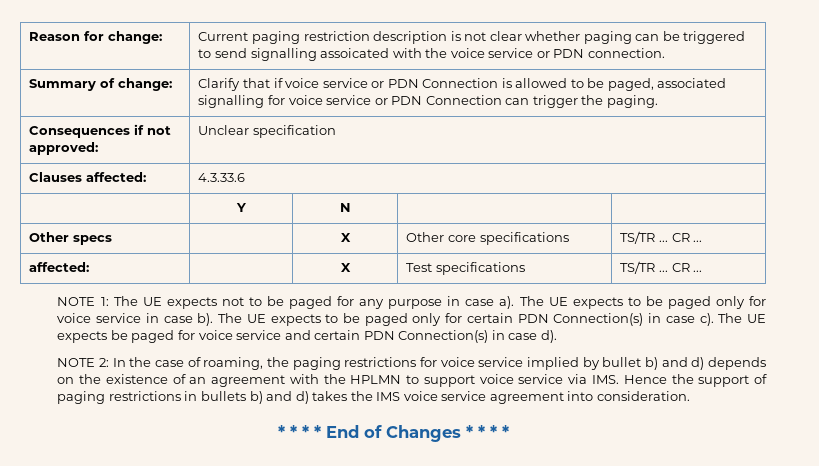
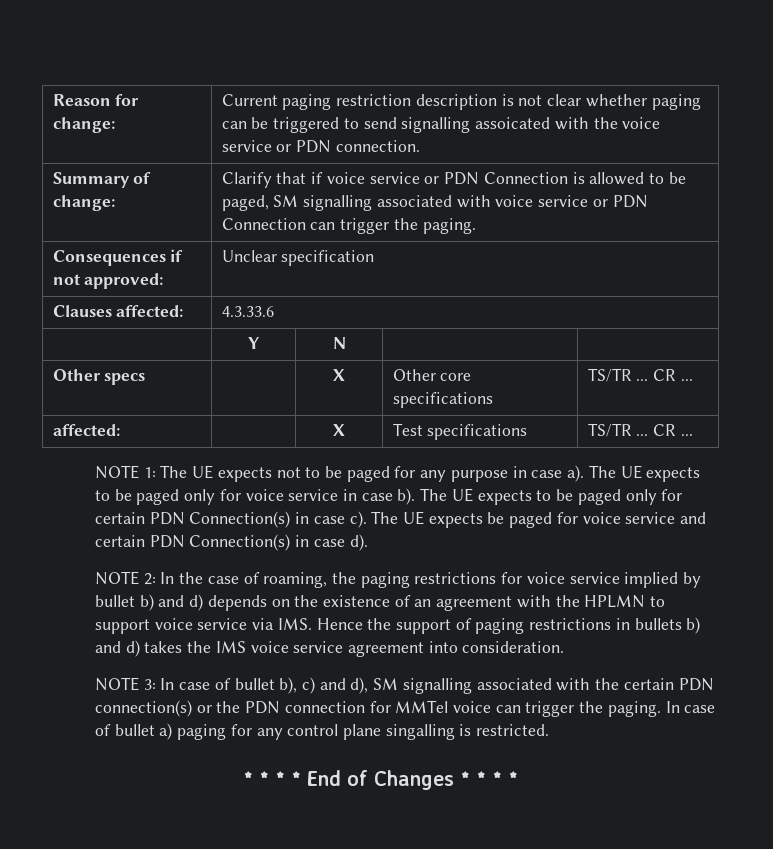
- Summary of change: | Clarify that if voice service or PDN Connection is allowed to be paged, associated signalling for voice service or PDN Connection can trigger the paging.
+ Summary of change: | Clarify that if voice service or PDN Connection is allowed to be paged, SM signalling associated with voice service or PDN Connection can trigger the paging.
+ NOTE 3: In case of bullet b), c) and d), SM signalling associated with the certain PDN connection(s) or the PDN connection for MMTel voice can trigger the paging. In case of bullet a) paging for any control plane singalling is restricted.

